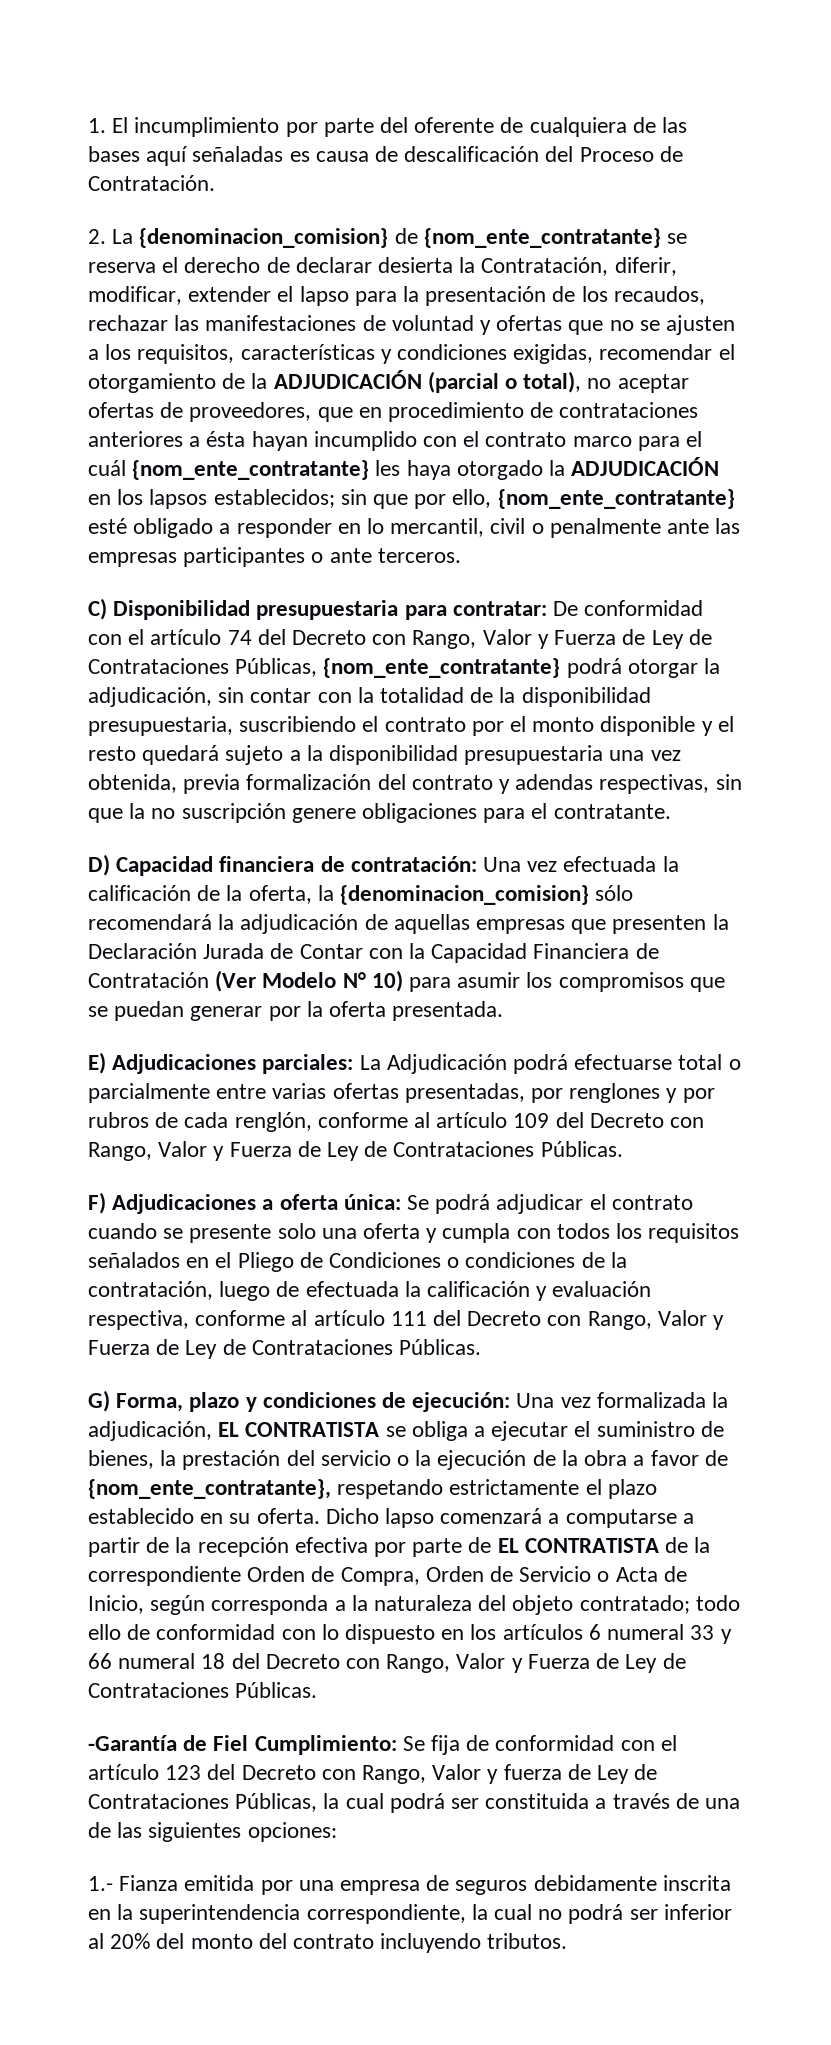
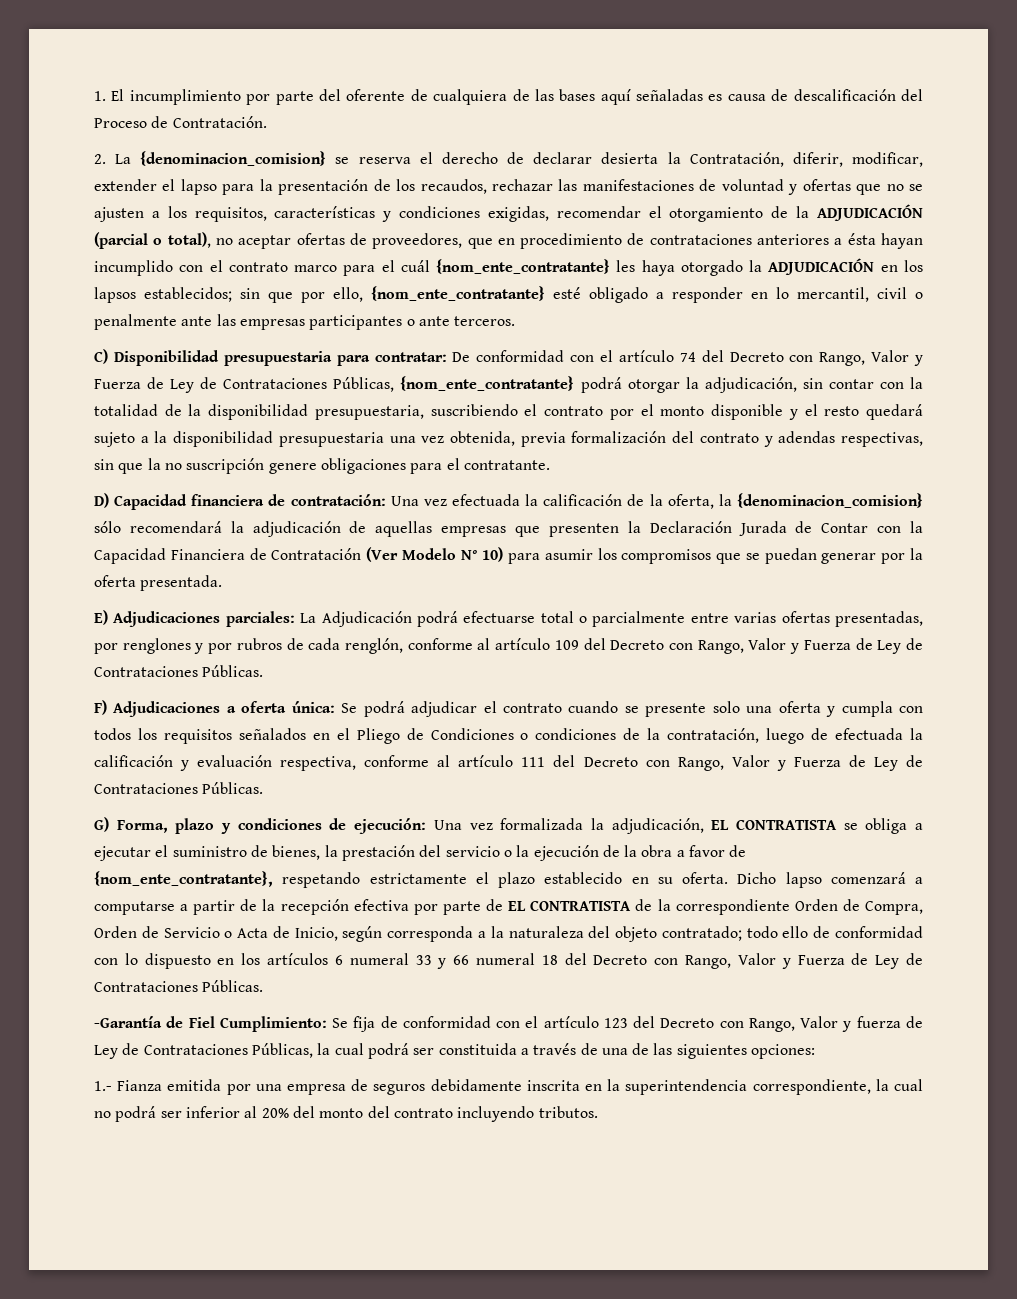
- 2. La {denominacion_comision} de {nom_ente_contratante} se reserva el derecho de declarar desierta la Contratación, diferir, modificar, extender el lapso para la presentación de los recaudos, rechazar las manifestaciones de voluntad y ofertas que no se ajusten a los requisitos, características y condiciones exigidas, recomendar el otorgamiento de la ADJUDICACIÓN (parcial o total), no aceptar ofertas de proveedores, que en procedimiento de contrataciones anteriores a ésta hayan incumplido con el contrato marco para el cuál {nom_ente_contratante} les haya otorgado la ADJUDICACIÓN en los lapsos establecidos;
+ 2. La {denominacion_comision} se reserva el derecho de declarar desierta la Contratación, diferir, modificar, extender el lapso para la presentación de los recaudos, rechazar las manifestaciones de voluntad y ofertas que no se ajusten a los requisitos, características y condiciones exigidas, recomendar el otorgamiento de la ADJUDICACIÓN (parcial o total), no aceptar ofertas de proveedores, que en procedimiento de contrataciones anteriores a ésta hayan incumplido con el contrato marco para el cuál {nom_ente_contratante} les haya otorgado la ADJUDICACIÓN en los lapsos establecidos;

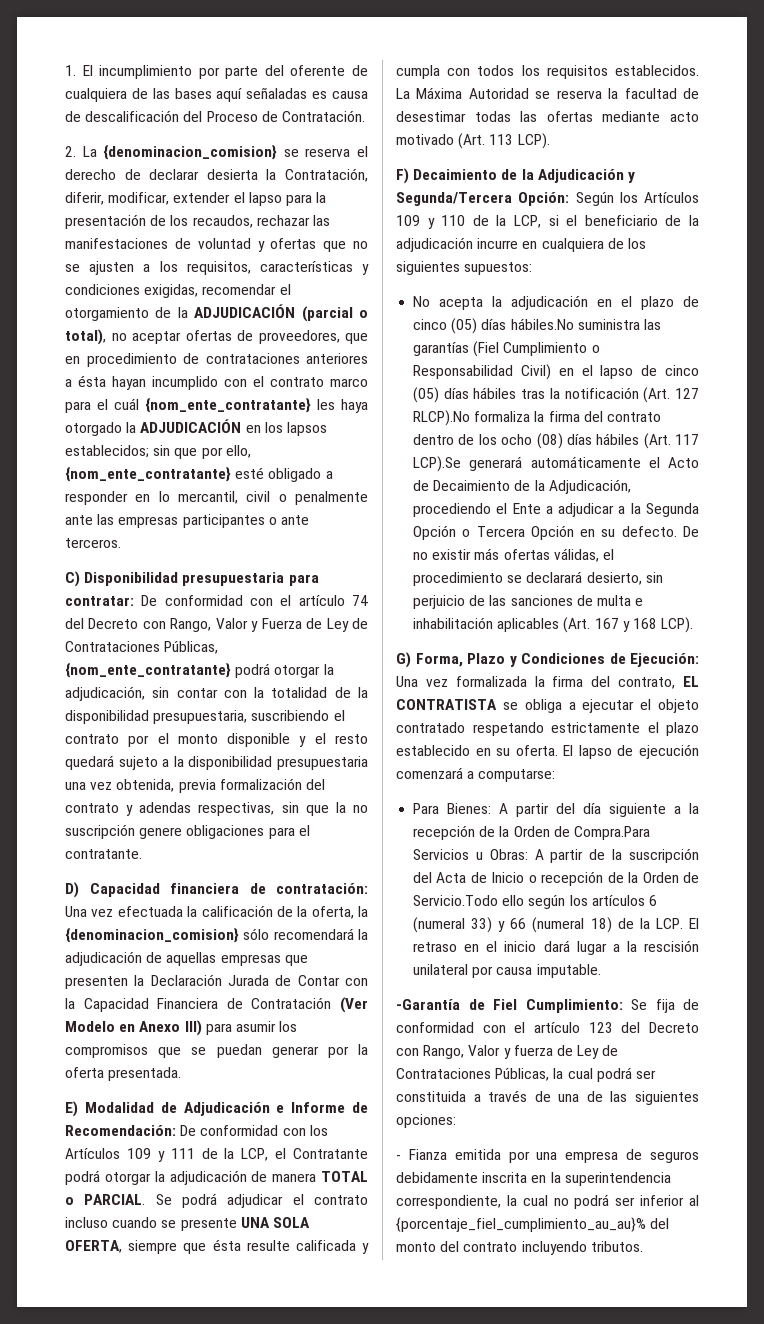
- D) Capacidad financiera de contratación: Una vez efectuada la calificación de la oferta, la {denominacion_comision} sólo recomendará la adjudicación de aquellas empresas que presenten la Declaración Jurada de Contar con la Capacidad Financiera de Contratación (Ver Modelo N° 10) para asumir los compromisos que se puedan generar por la oferta presentada.
+ D) Capacidad financiera de contratación: Una vez efectuada la calificación de la oferta, la {denominacion_comision} sólo recomendará la adjudicación de aquellas empresas que presenten la Declaración Jurada de Contar con la Capacidad Financiera de Contratación (Ver Modelo en Anexo III) para asumir los compromisos que se puedan generar por la oferta presentada.
- E) Adjudicaciones parciales: La Adjudicación podrá efectuarse total o parcialmente entre varias ofertas presentadas, por renglones y por rubros de cada renglón, conforme al artículo 109 del Decreto con Rango, Valor y Fuerza de Ley de Contrataciones Públicas.
- F) Adjudicaciones a oferta única: Se podrá adjudicar el contrato cuando se presente solo una oferta y cumpla con todos los requisitos señalados en el Pliego de Condiciones o condiciones de la contratación, luego de efectuada la calificación y evaluación respectiva, conforme al artículo 111 del Decreto con Rango, Valor y Fuerza de Ley de Contrataciones Públicas.
- G) Forma, plazo y condiciones de ejecución: Una vez formalizada la adjudicación, EL CONTRATISTA se obliga a ejecutar el suministro de bienes, la prestación del servicio o la ejecución de la obra a favor de {nom_ente_contratante}, respetando estrictamente el plazo establecido en su oferta.
+ E) Modalidad de Adjudicación e Informe de Recomendación: De conformidad con los Artículos 109 y 111 de la LCP, el Contratante podrá otorgar la adjudicación de manera TOTAL o PARCIAL. Se podrá adjudicar el contrato incluso cuando se presente UNA SOLA OFERTA, siempre que ésta resulte calificada y cumpla con todos los requisitos establecidos. La Máxima Autoridad se reserva la facultad de desestimar todas las ofertas mediante acto motivado (Art. 113 LCP).
+ F) Decaimiento de la Adjudicación y Segunda/Tercera Opción: Según los Artículos 109 y 110 de la LCP, si el beneficiario de la adjudicación incurre en cualquiera de los siguientes supuestos:
+ No acepta la adjudicación en el plazo de cinco (05) días hábiles.No suministra las garantías (Fiel Cumplimiento o Responsabilidad Civil) en el lapso de cinco (05) días hábiles tras la notificación (Art. 127 RLCP).No formaliza la firma del contrato dentro de los ocho (08) días hábiles (Art. 117 LCP).Se generará automáticamente el Acto de Decaimiento de la Adjudicación, procediendo el Ente a adjudicar a la Segunda Opción o Tercera Opción en su defecto. De no existir más ofertas válidas, el procedimiento se declarará desierto, sin perjuicio de las sanciones de multa e inhabilitación aplicables (Art. 167 y 168 LCP).
+ G) Forma, Plazo y Condiciones de Ejecución: Una vez formalizada la firma del contrato, EL CONTRATISTA se obliga a ejecutar el objeto contratado respetando estrictamente el plazo establecido en su oferta.
- Dicho lapso comenzará a computarse a partir de la recepción efectiva por parte de EL CONTRATISTA de la correspondiente Orden de Compra, Orden de Servicio o Acta de Inicio, según corresponda a la naturaleza del objeto contratado; todo ello de conformidad con lo dispuesto en los artículos 6 numeral 33 y 66 numeral 18 del Decreto con Rango, Valor y Fuerza de Ley de Contrataciones Públicas.
+ El lapso de ejecución comenzará a computarse:
+ Para Bienes: A partir del día siguiente a la recepción de la Orden de Compra.Para Servicios u Obras: A partir de la suscripción del Acta de Inicio o recepción de la Orden de Servicio.Todo ello según los artículos 6 (numeral 33) y 66 (numeral 18) de la LCP. El retraso en el inicio dará lugar a la rescisión unilateral por causa imputable.
- 1.- Fianza emitida por una empresa de seguros debidamente inscrita en la superintendencia correspondiente, la cual no podrá ser inferior al 20% del monto del contrato incluyendo tributos.
+ - Fianza emitida por una empresa de seguros debidamente inscrita en la superintendencia correspondiente, la cual no podrá ser inferior al {porcentaje_fiel_cumplimiento_au_au}% del monto del contrato incluyendo tributos.

